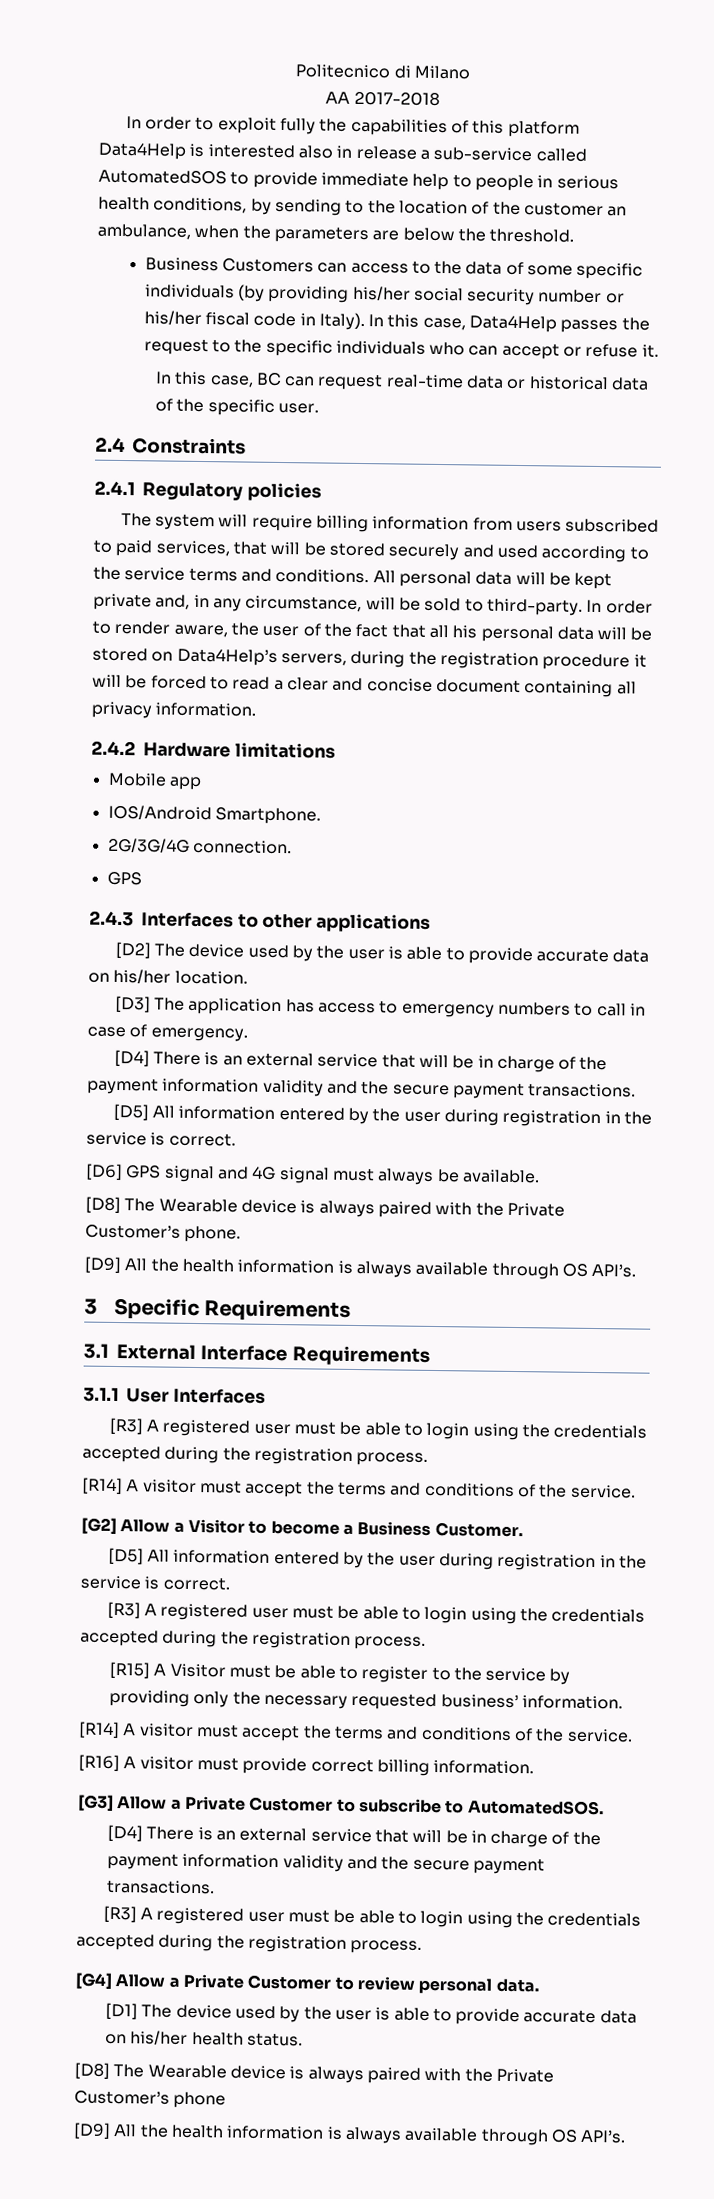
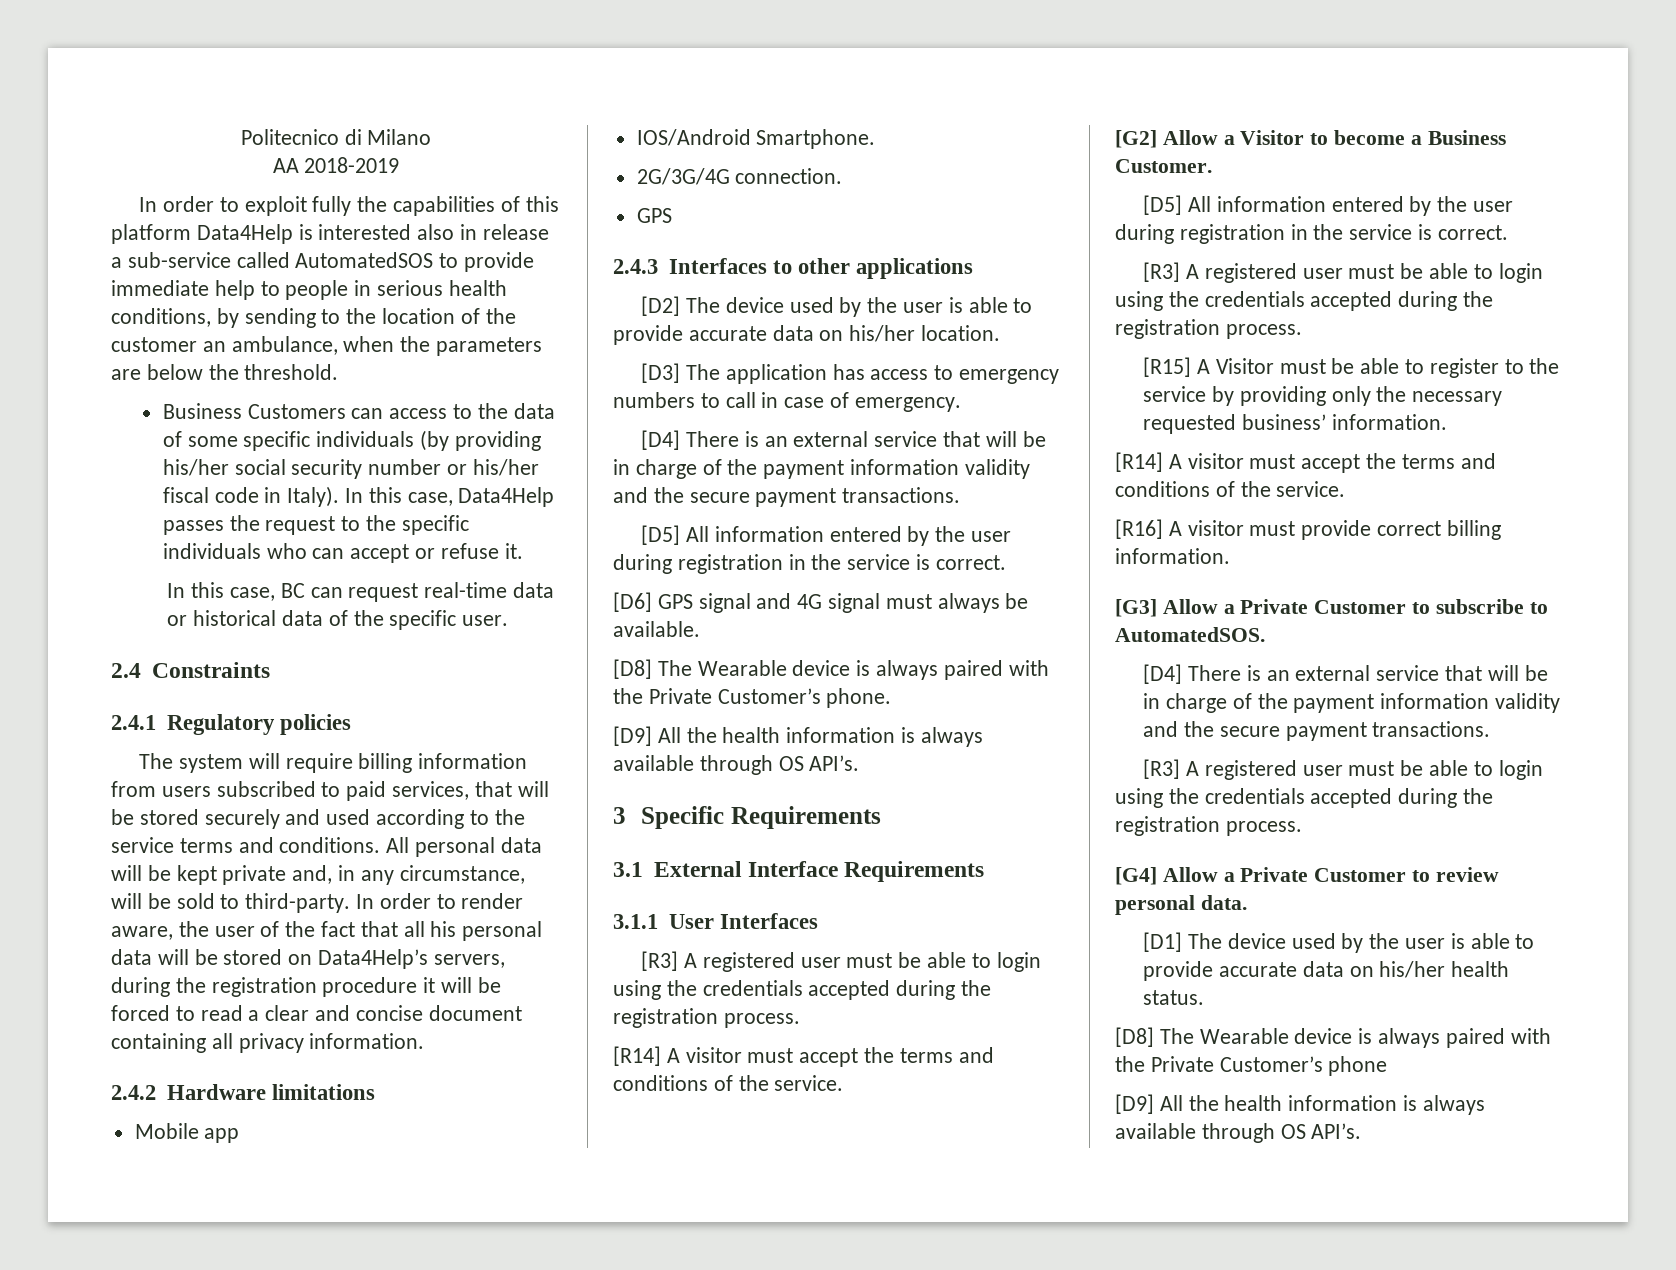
- AA 2017-2018
+ AA 2018-2019

